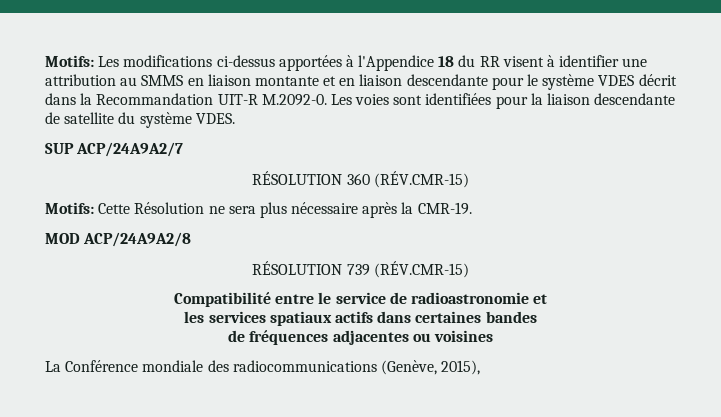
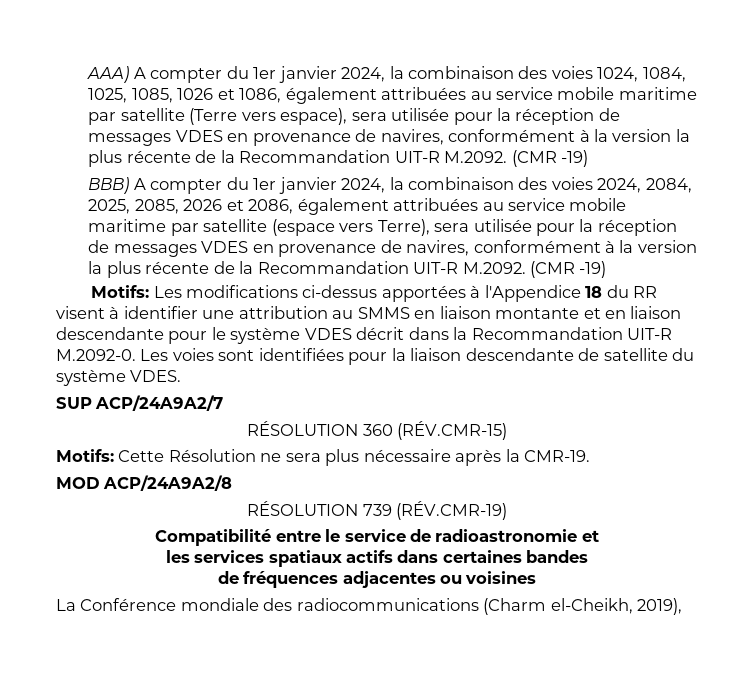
+ AAA) A compter du 1er janvier 2024, la combinaison des voies 1024, 1084, 1025, 1085, 1026 et 1086, également attribuées au service mobile maritime par satellite (Terre vers espace), sera utilisée pour la réception de messages VDES en provenance de navires, conformément à la version la plus récente de la Recommandation UIT-R M.2092. (CMR -19)
+ BBB) A compter du 1er janvier 2024, la combinaison des voies 2024, 2084, 2025, 2085, 2026 et 2086, également attribuées au service mobile maritime par satellite (espace vers Terre), sera utilisée pour la réception de messages VDES en provenance de navires, conformément à la version la plus récente de la Recommandation UIT-R M.2092. (CMR -19)
- RÉSOLUTION 739 (RÉV.CMR-15)
+ RÉSOLUTION 739 (RÉV.CMR-19)
- La Conférence mondiale des radiocommunications (Genève, 2015),
+ La Conférence mondiale des radiocommunications (Charm el-Cheikh, 2019),

